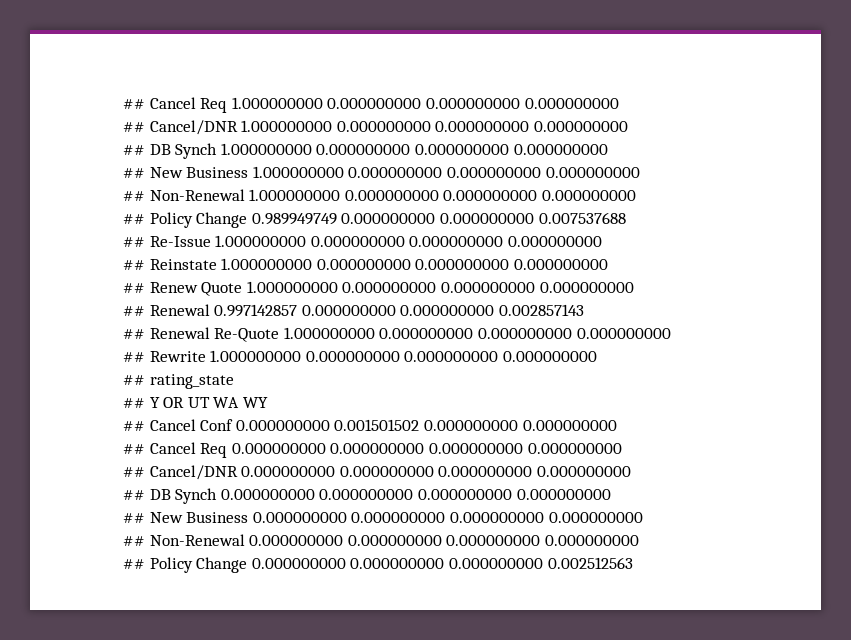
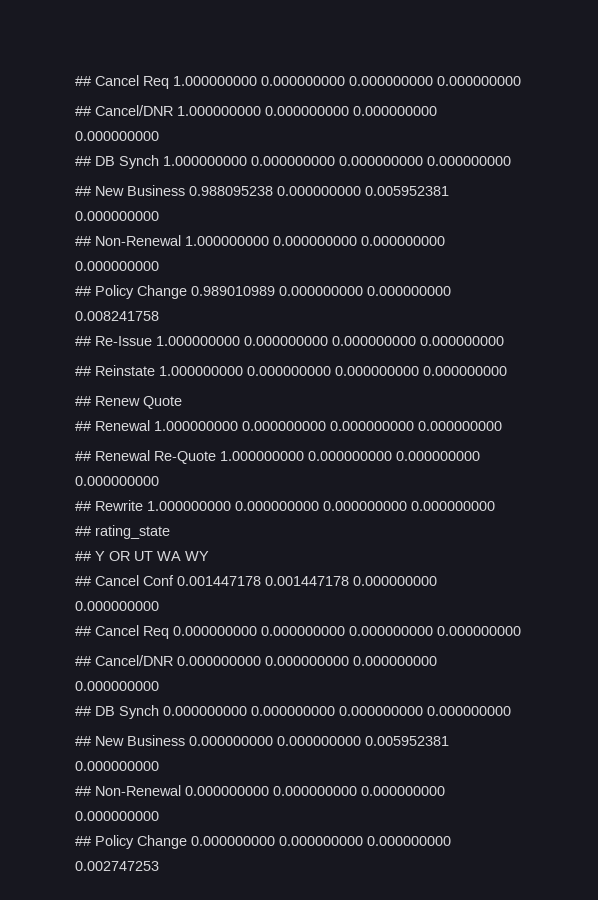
- ## New Business 1.000000000 0.000000000 0.000000000 0.000000000
+ ## New Business 0.988095238 0.000000000 0.005952381 0.000000000
- ## Policy Change 0.989949749 0.000000000 0.000000000 0.007537688
+ ## Policy Change 0.989010989 0.000000000 0.000000000 0.008241758
- ## Renew Quote 1.000000000 0.000000000 0.000000000 0.000000000
- ## Renewal 0.997142857 0.000000000 0.000000000 0.002857143
+ ## Renew Quote
+ ## Renewal 1.000000000 0.000000000 0.000000000 0.000000000
- ## Cancel Conf 0.000000000 0.001501502 0.000000000 0.000000000
+ ## Cancel Conf 0.001447178 0.001447178 0.000000000 0.000000000
- ## New Business 0.000000000 0.000000000 0.000000000 0.000000000
+ ## New Business 0.000000000 0.000000000 0.005952381 0.000000000
- ## Policy Change 0.000000000 0.000000000 0.000000000 0.002512563
+ ## Policy Change 0.000000000 0.000000000 0.000000000 0.002747253

